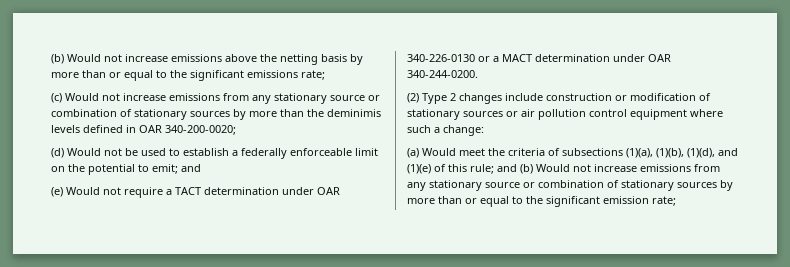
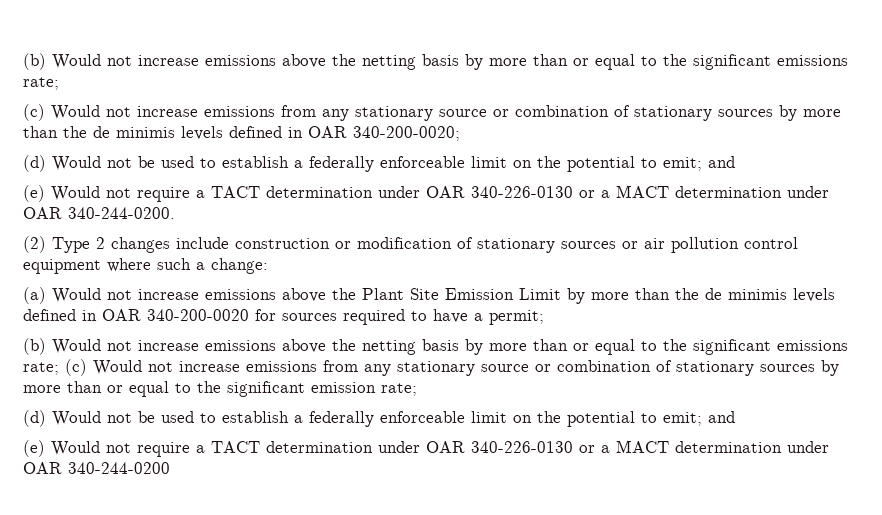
- (c) Would not increase emissions from any stationary source or combination of stationary sources by more than the deminimis levels defined in OAR 340-200-0020;
+ (c) Would not increase emissions from any stationary source or combination of stationary sources by more than the de minimis levels defined in OAR 340-200-0020;
- (a) Would meet the criteria of subsections (1)(a), (1)(b), (1)(d), and (1)(e) of this rule; and (b) Would not increase emissions from any stationary source or combination of stationary sources by more than or equal to the significant emission rate;
+ (a) Would not increase emissions above the Plant Site Emission Limit by more than the de minimis levels defined in OAR 340-200-0020 for sources required to have a permit;
+ (b) Would not increase emissions above the netting basis by more than or equal to the significant emissions rate; (c) Would not increase emissions from any stationary source or combination of stationary sources by more than or equal to the significant emission rate;
+ (d) Would not be used to establish a federally enforceable limit on the potential to emit; and
+ (e) Would not require a TACT determination under OAR 340-226-0130 or a MACT determination under OAR 340-244-0200

